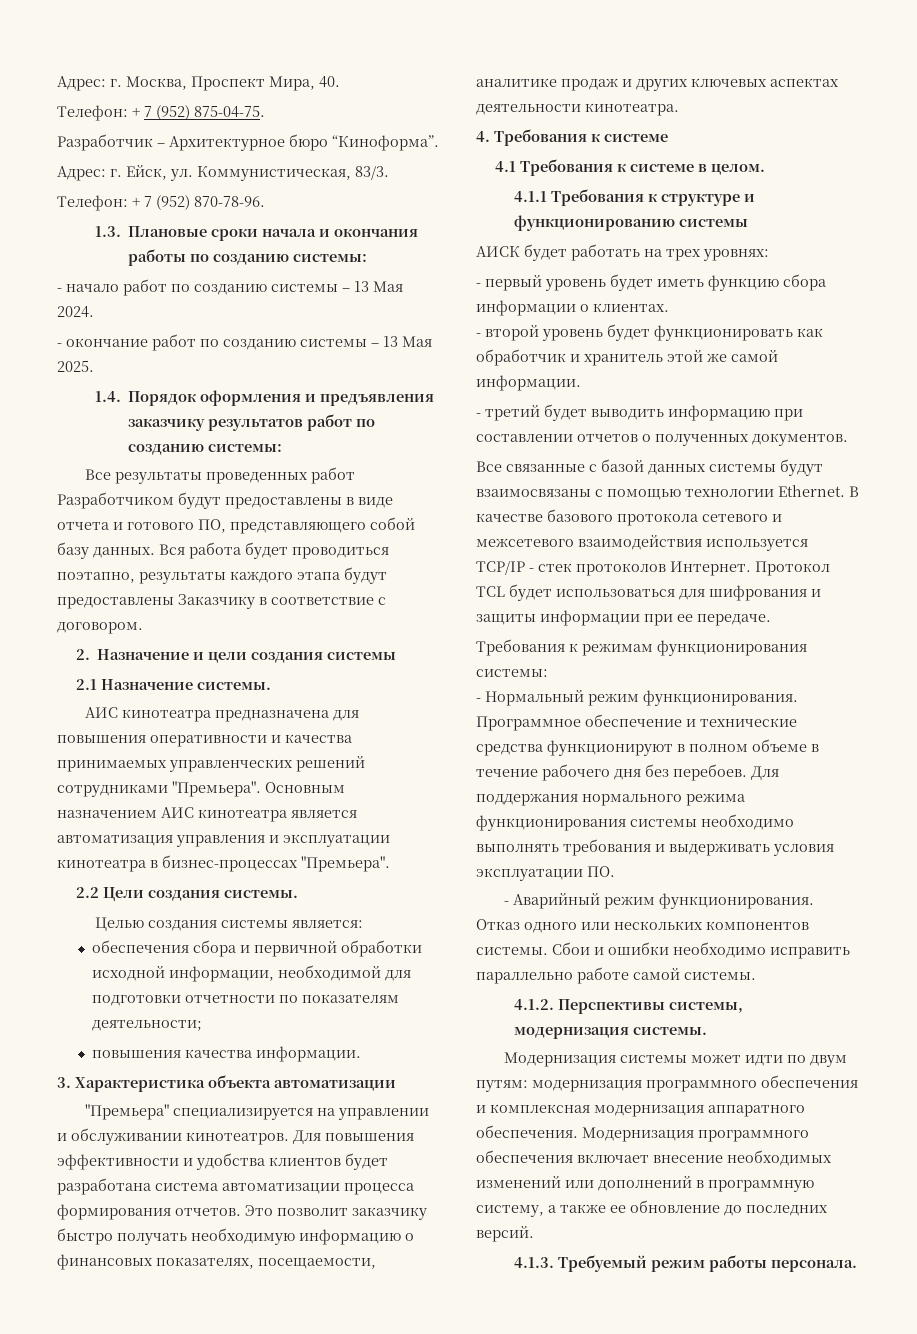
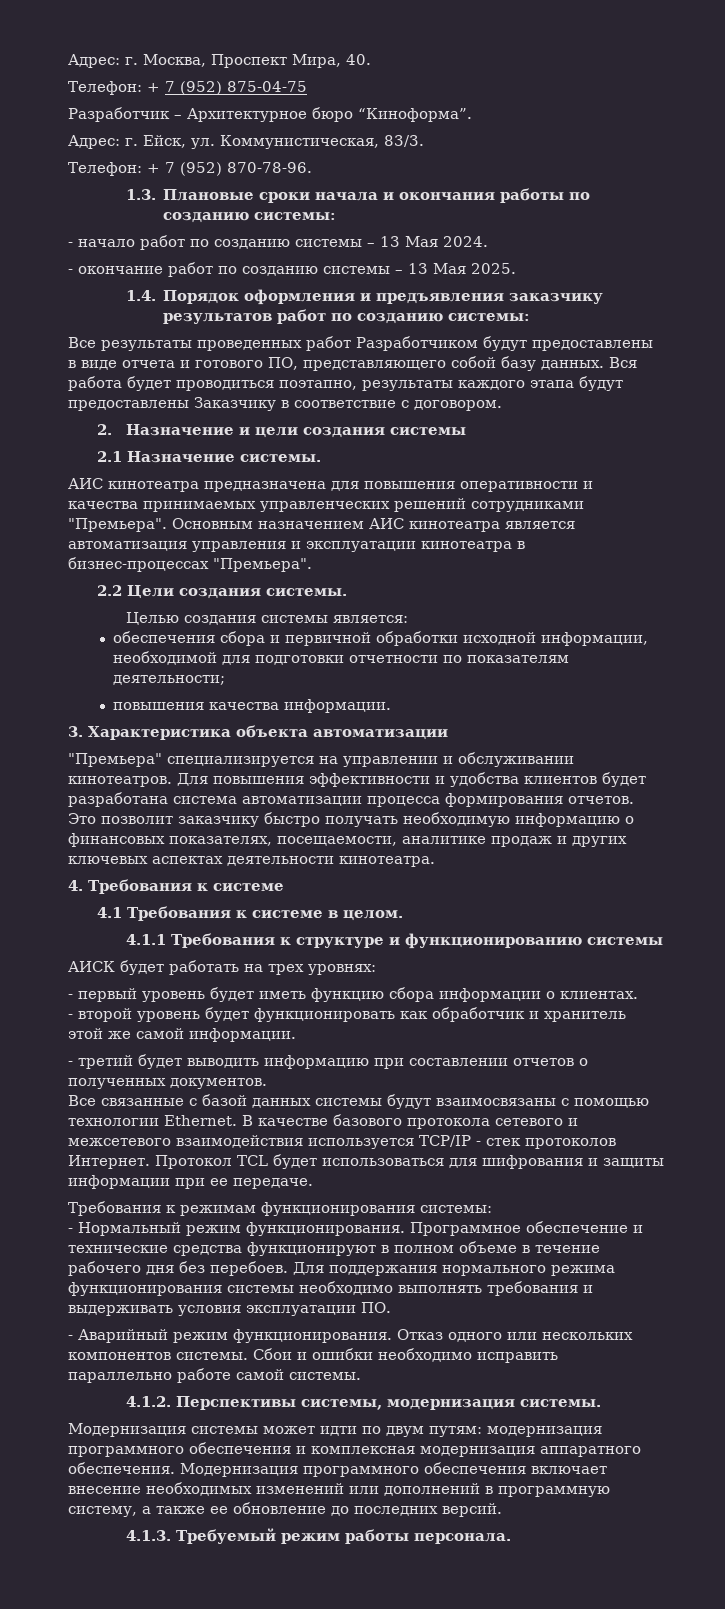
- Телефон: + 7 (952) 875-04-75.
+ Телефон: + 7 (952) 875-04-75

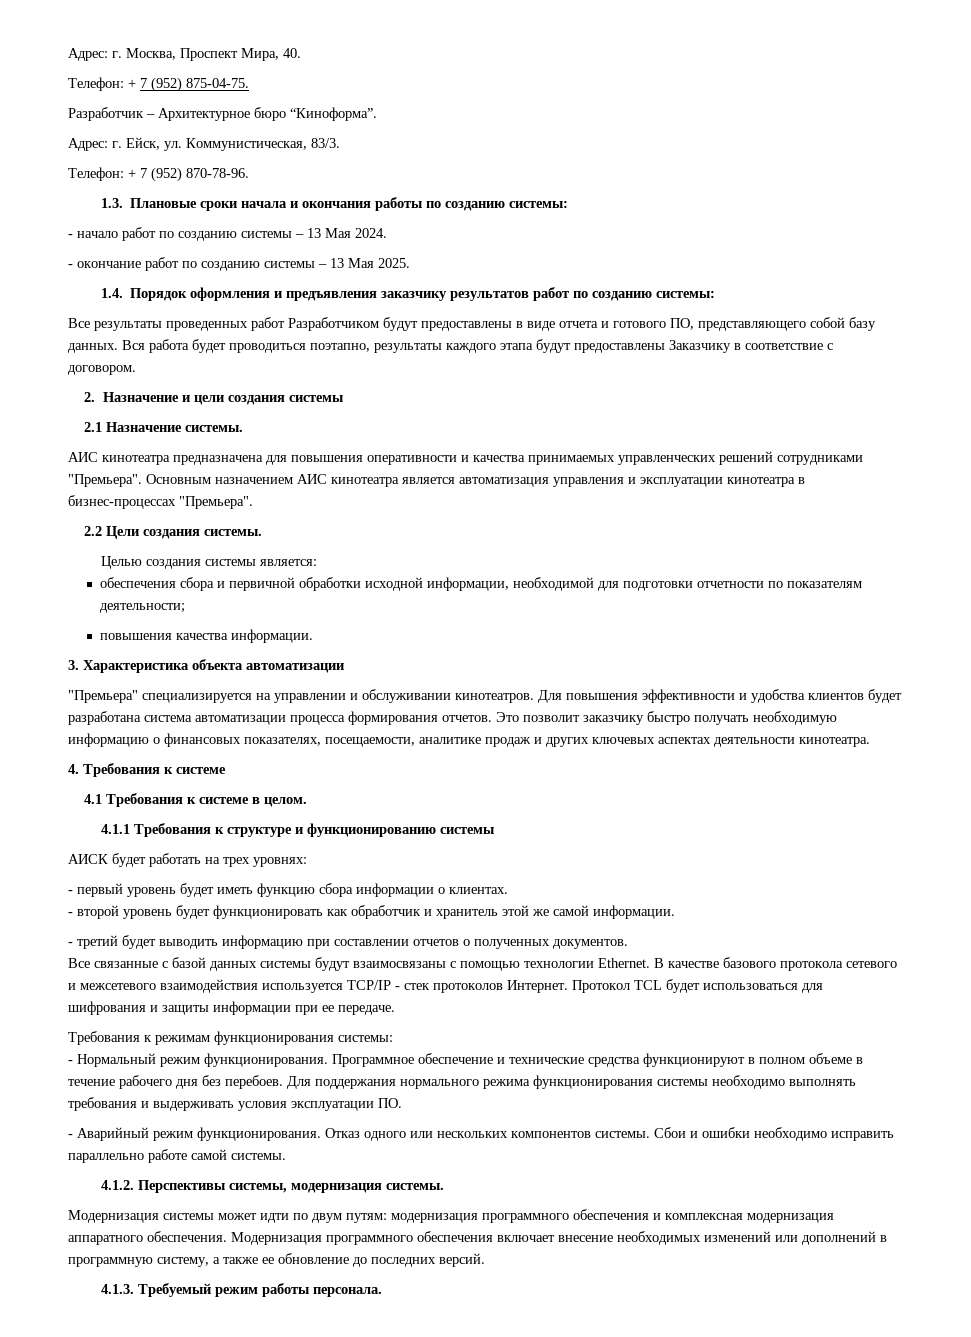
- Телефон: + 7 (952) 875-04-75
+ Телефон: + 7 (952) 875-04-75.

